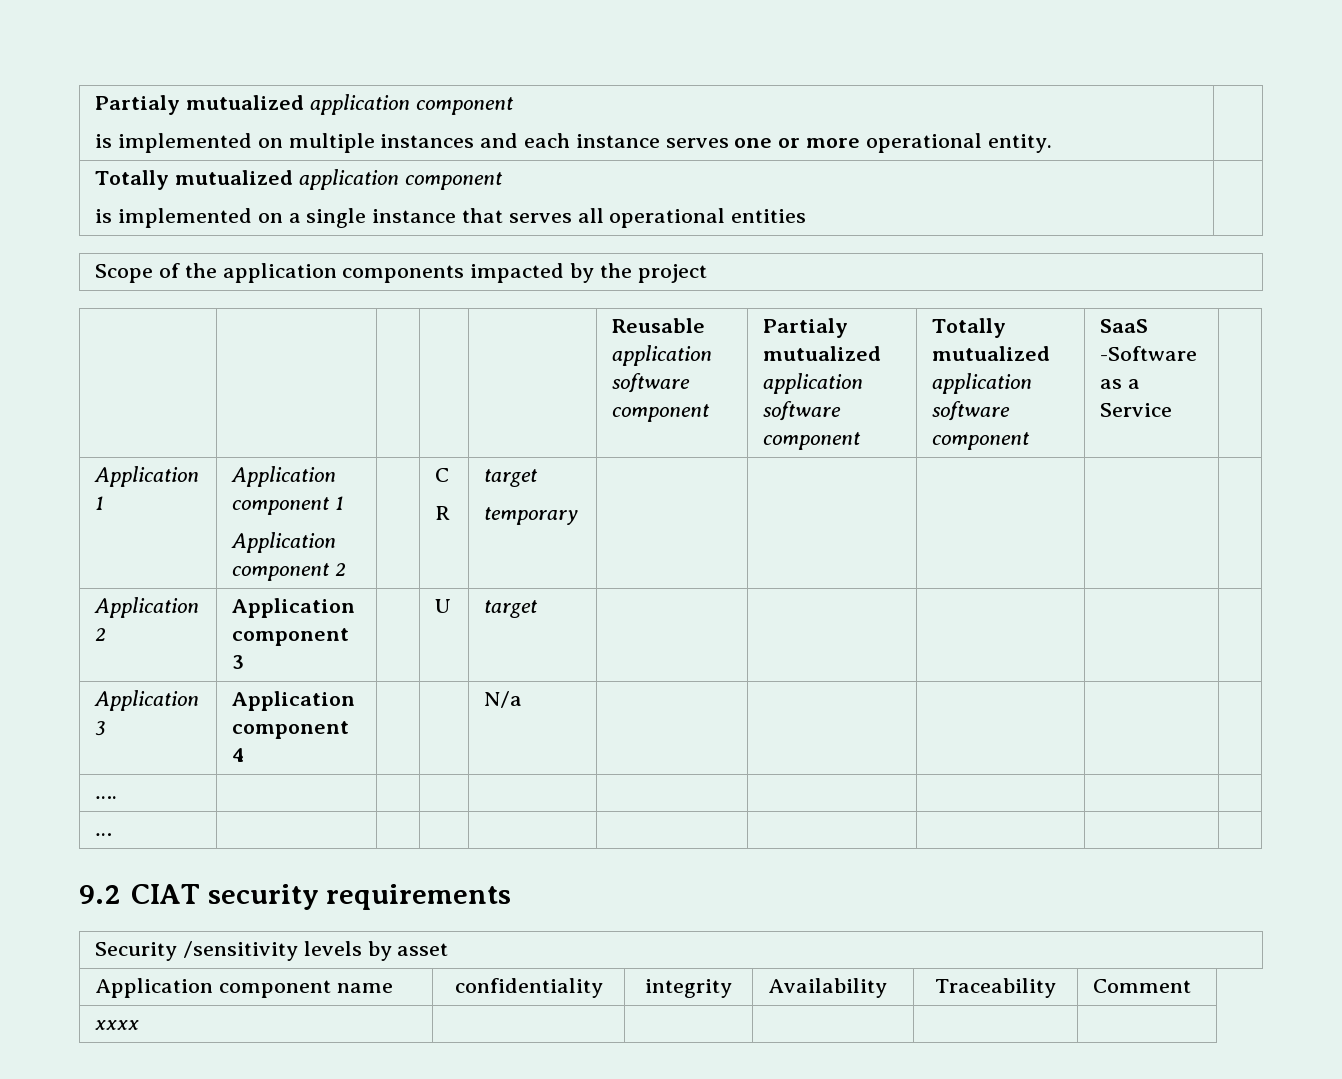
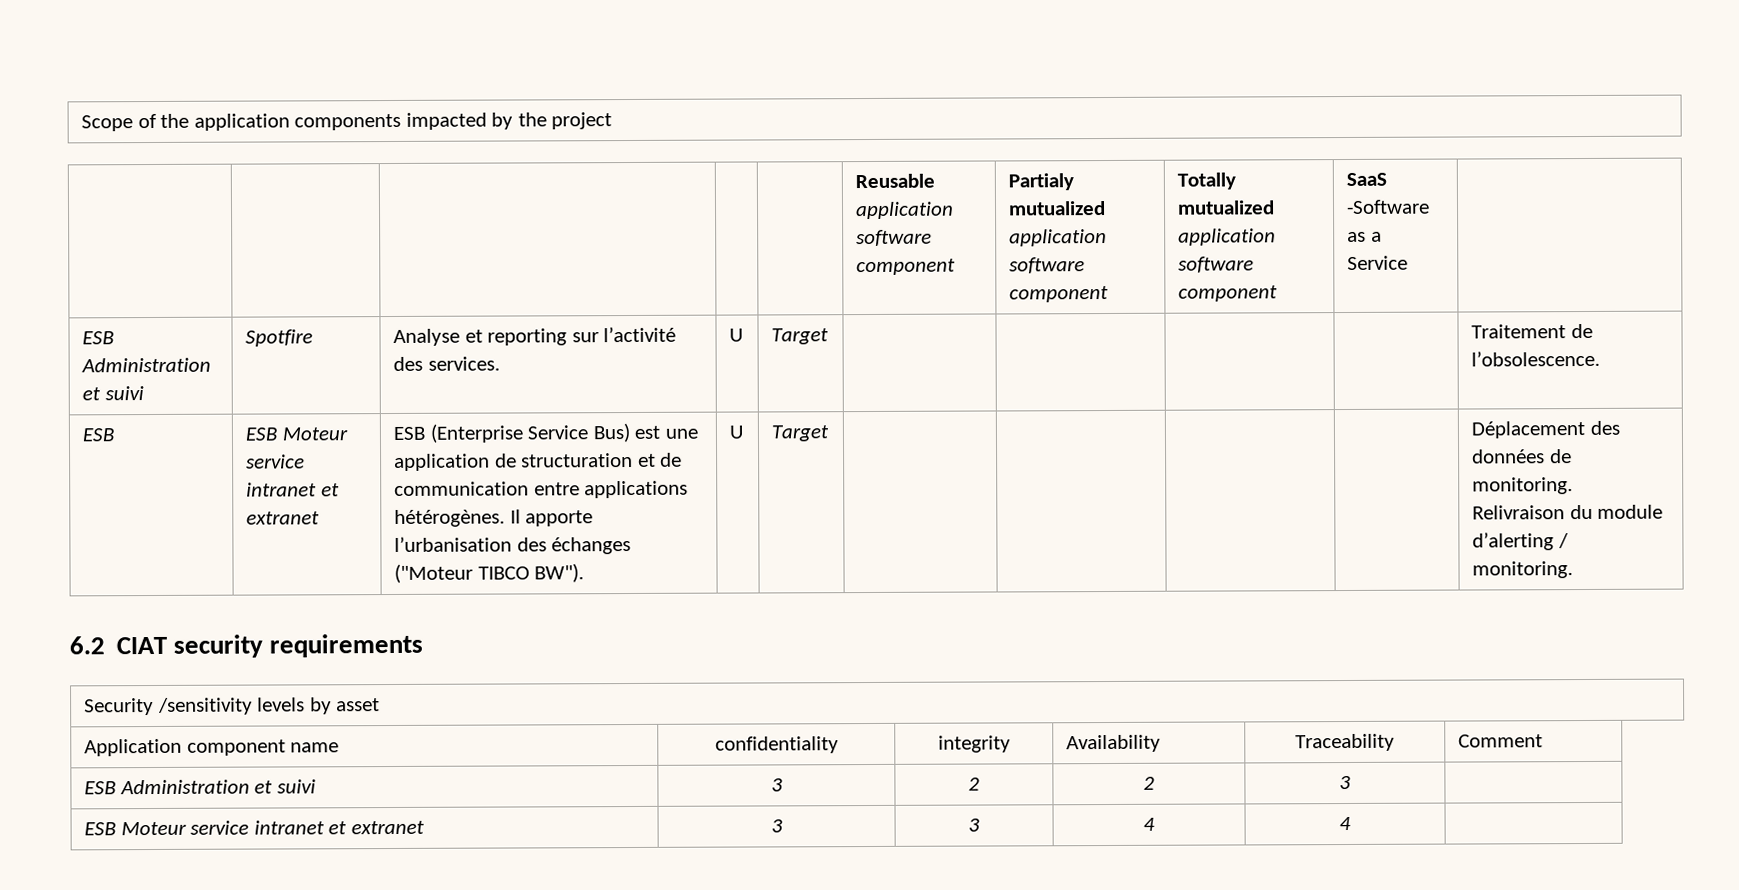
- Partialy mutualized application component
- is implemented on multiple instances and each instance serves one or more operational entity. |
- Totally mutualized application component
- is implemented on a single instance that serves all operational entities |
- Application 1 | Application component 1
- Application component 2 | | C
- R | target
- temporary | | | | |
- Application 2 | Application component 3 | | U | target | | | | |
- Application 3 | Application component 4 | | | N/a | | | | |
- …. | | | | | | | | |
- … | | | | | | | | |
- 9.2 CIAT security requirements
+ ESB Administration et suivi | Spotfire | Analyse et reporting sur l’activité des services. | U | Target | | | | | Traitement de l’obsolescence.
+ ESB | ESB Moteur service intranet et extranet | ESB (Enterprise Service Bus) est une application de structuration et de communication entre applications hétérogènes. Il apporte l’urbanisation des échanges ("Moteur TIBCO BW"). | U | Target | | | | | Déplacement des données de monitoring. Relivraison du module d’alerting / monitoring.
+ 6.2 CIAT security requirements
- xxxx | | | | |
+ ESB Administration et suivi | 3 | 2 | 2 | 3 |
+ ESB Moteur service intranet et extranet | 3 | 3 | 4 | 4 |

